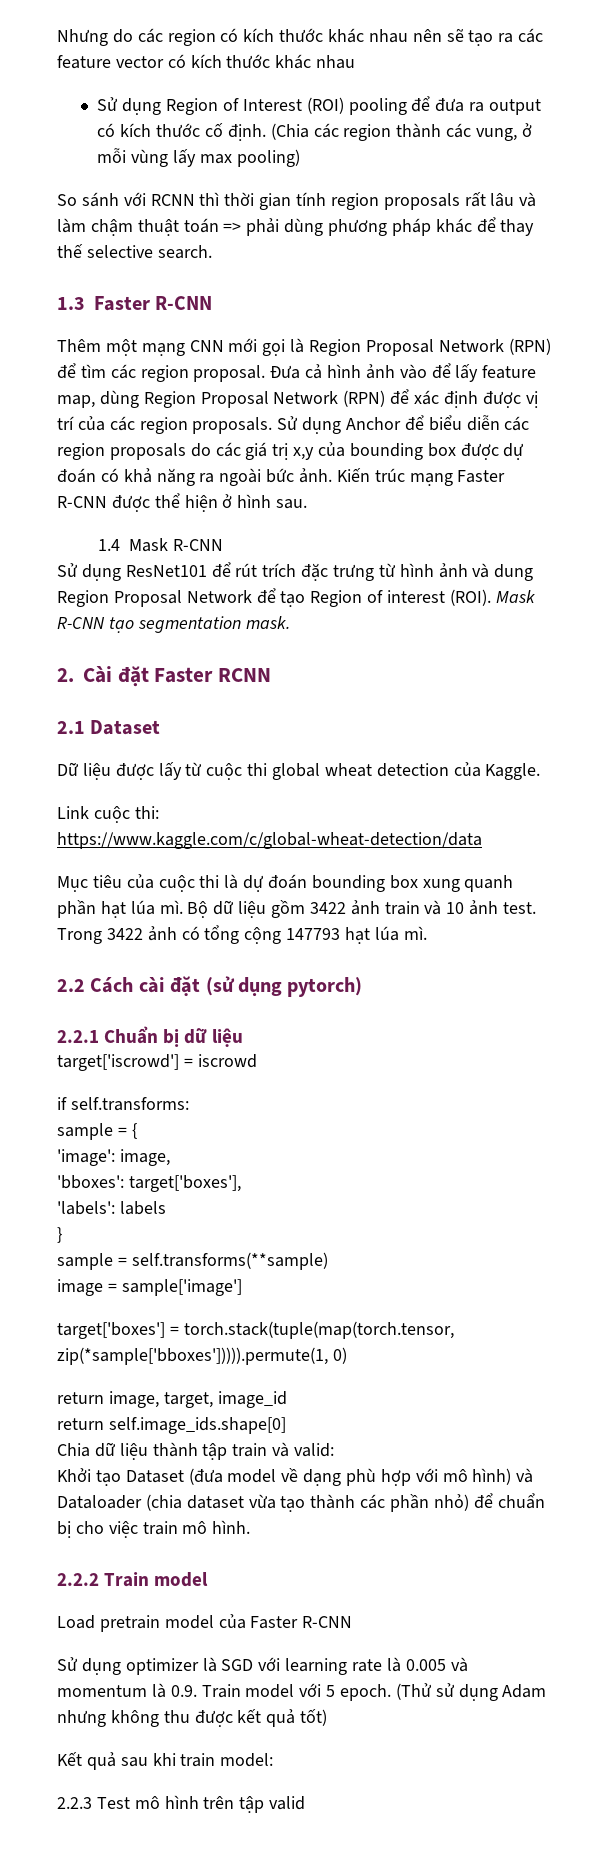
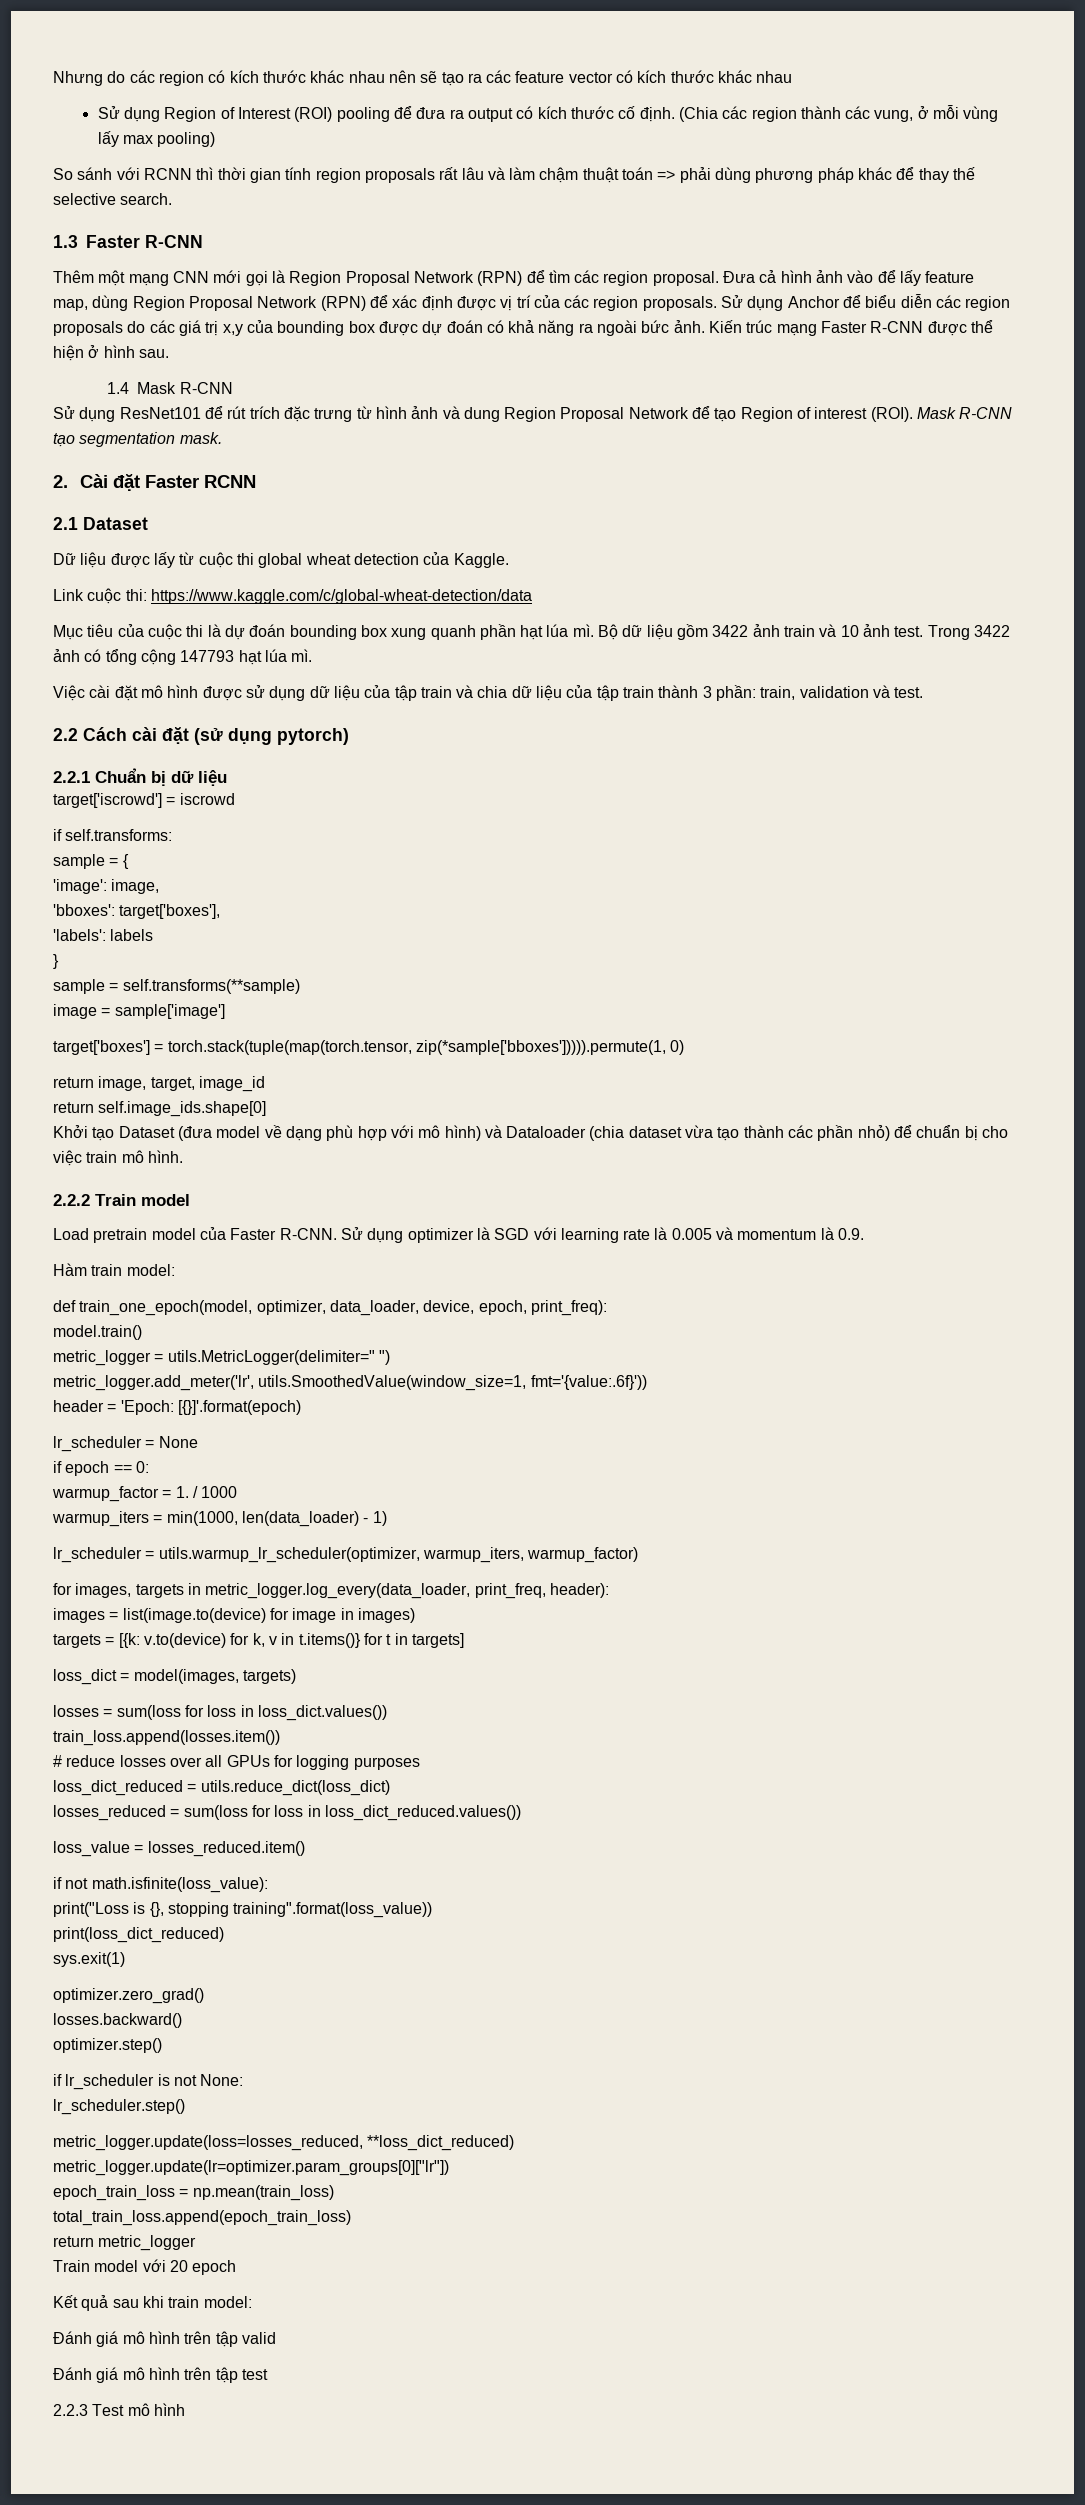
+ Việc cài đặt mô hình được sử dụng dữ liệu của tập train và chia dữ liệu của tập train thành 3 phần: train, validation và test.
- Chia dữ liệu thành tập train và valid:
- Load pretrain model của Faster R-CNN
- Sử dụng optimizer là SGD với learning rate là 0.005 và momentum là 0.9. Train model với 5 epoch. (Thử sử dụng Adam nhưng không thu được kết quả tốt)
+ Load pretrain model của Faster R-CNN. Sử dụng optimizer là SGD với learning rate là 0.005 và momentum là 0.9.
+ Hàm train model:
+ def train_one_epoch(model, optimizer, data_loader, device, epoch, print_freq):
+ model.train()
+ metric_logger = utils.MetricLogger(delimiter=" ")
+ metric_logger.add_meter('lr', utils.SmoothedValue(window_size=1, fmt='{value:.6f}'))
+ header = 'Epoch: [{}]'.format(epoch)
+ lr_scheduler = None
+ if epoch == 0:
+ warmup_factor = 1. / 1000
+ warmup_iters = min(1000, len(data_loader) - 1)
+ lr_scheduler = utils.warmup_lr_scheduler(optimizer, warmup_iters, warmup_factor)
+ for images, targets in metric_logger.log_every(data_loader, print_freq, header):
+ images = list(image.to(device) for image in images)
+ targets = [{k: v.to(device) for k, v in t.items()} for t in targets]
+ loss_dict = model(images, targets)
+ losses = sum(loss for loss in loss_dict.values())
+ train_loss.append(losses.item())
+ # reduce losses over all GPUs for logging purposes
+ loss_dict_reduced = utils.reduce_dict(loss_dict)
+ losses_reduced = sum(loss for loss in loss_dict_reduced.values())
+ loss_value = losses_reduced.item()
+ if not math.isfinite(loss_value):
+ print("Loss is {}, stopping training".format(loss_value))
+ print(loss_dict_reduced)
+ sys.exit(1)
+ optimizer.zero_grad()
+ losses.backward()
+ optimizer.step()
+ if lr_scheduler is not None:
+ lr_scheduler.step()
+ metric_logger.update(loss=losses_reduced, **loss_dict_reduced)
+ metric_logger.update(lr=optimizer.param_groups[0]["lr"])
+ epoch_train_loss = np.mean(train_loss)
+ total_train_loss.append(epoch_train_loss)
+ return metric_logger
+ Train model với 20 epoch
- 2.2.3 Test mô hình trên tập valid
+ Đánh giá mô hình trên tập valid
+ Đánh giá mô hình trên tập test
+ 2.2.3 Test mô hình

